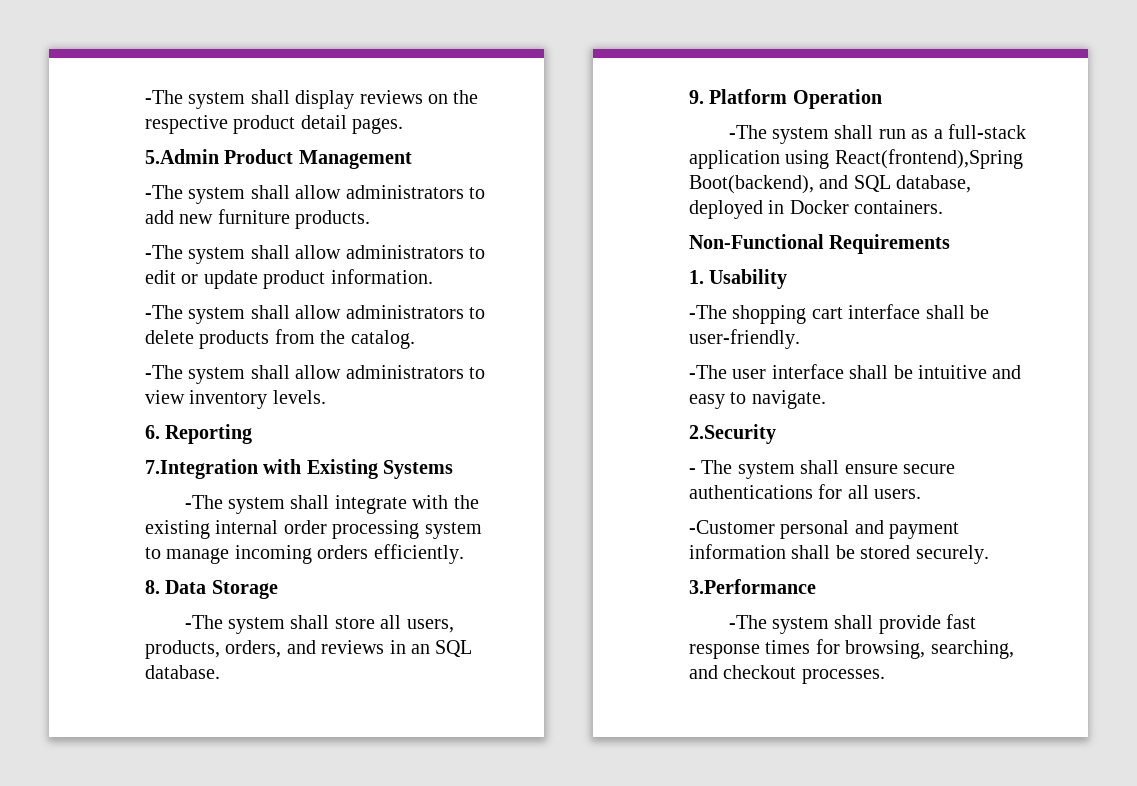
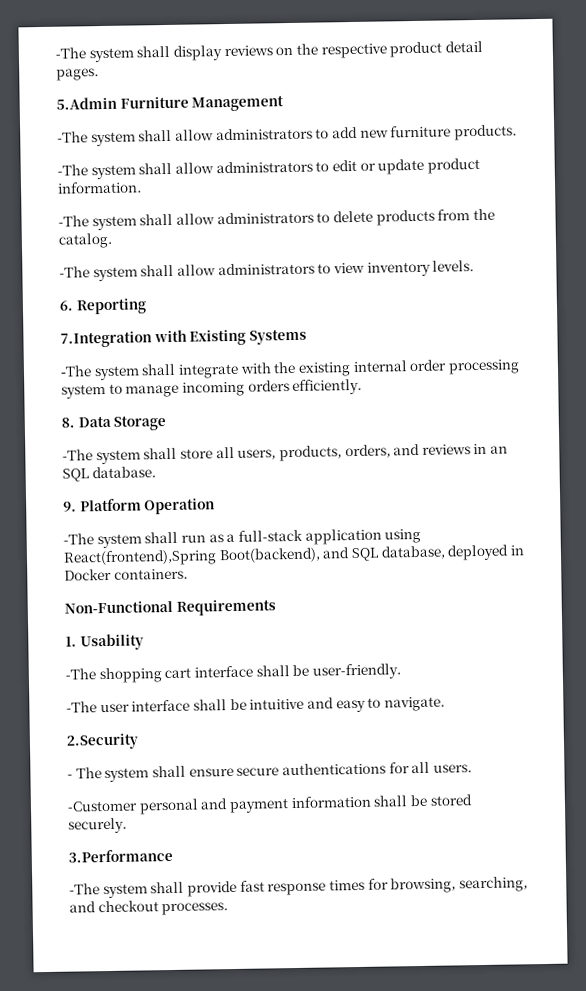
- 5.Admin Product Management
+ 5.Admin Furniture Management

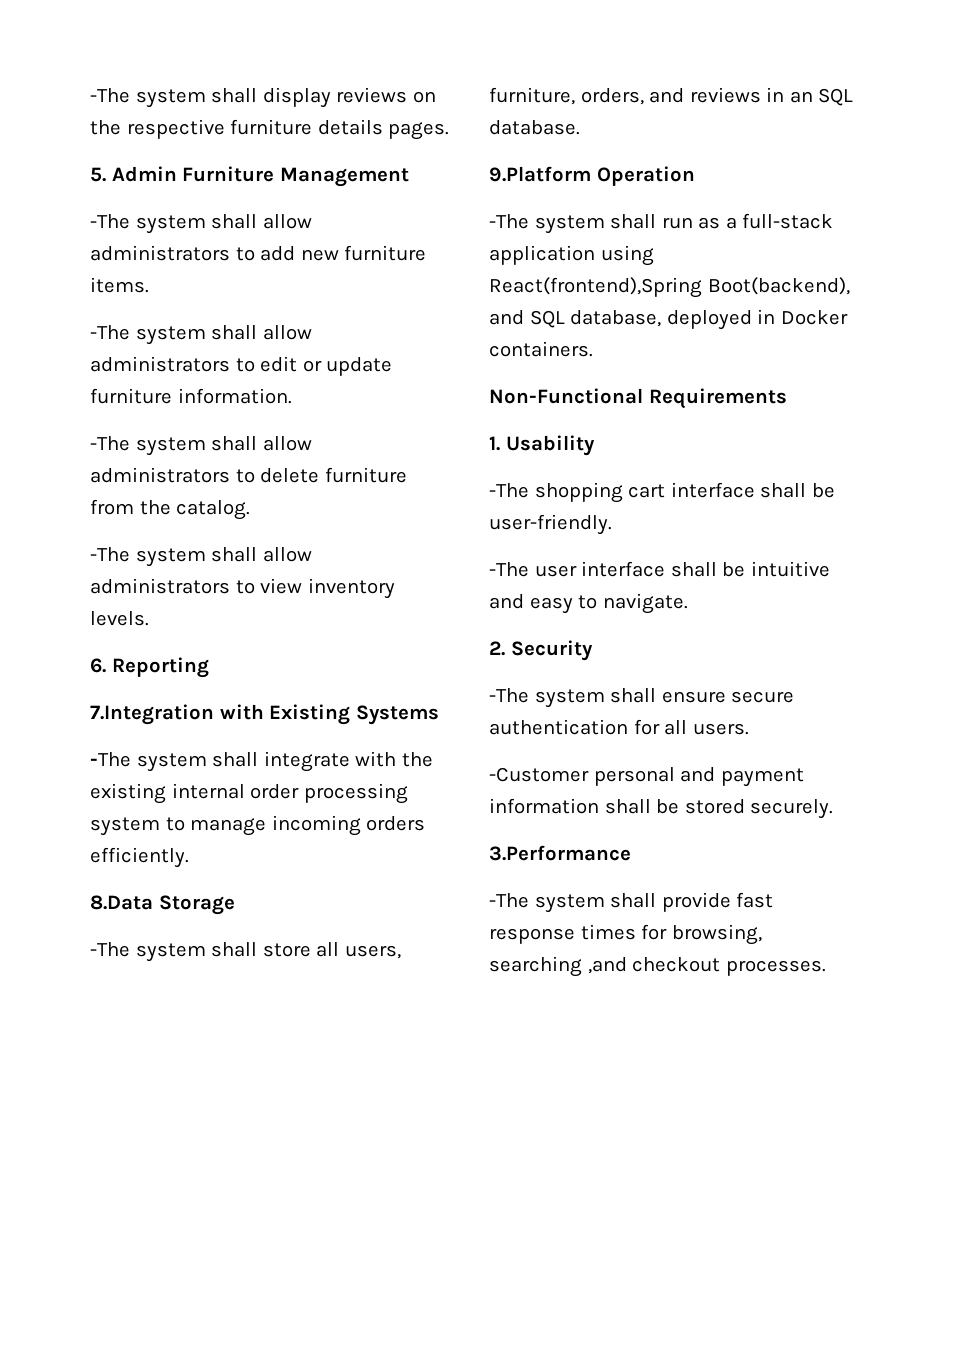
- -The system shall display reviews on the respective product detail pages.
+ -The system shall display reviews on the respective furniture details pages.
- 5.Admin Furniture Management
+ 5. Admin Furniture Management
- -The system shall allow administrators to add new furniture products.
+ -The system shall allow administrators to add new furniture items.
- -The system shall allow administrators to edit or update product information.
+ -The system shall allow administrators to edit or update furniture information.
- -The system shall allow administrators to delete products from the catalog.
+ -The system shall allow administrators to delete furniture from the catalog.
- 8. Data Storage
+ 8.Data Storage
- -The system shall store all users, products, orders, and reviews in an SQL database.
+ -The system shall store all users, furniture, orders, and reviews in an SQL database.
- 9. Platform Operation
+ 9.Platform Operation
- 2.Security
- - The system shall ensure secure authentications for all users.
+ 2. Security
+ -The system shall ensure secure authentication for all users.
- -The system shall provide fast response times for browsing, searching, and checkout processes.
+ -The system shall provide fast response times for browsing, searching ,and checkout processes.

